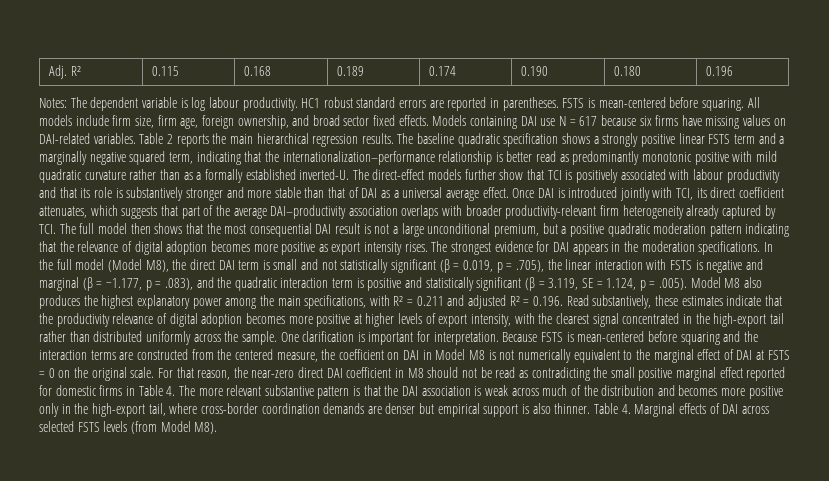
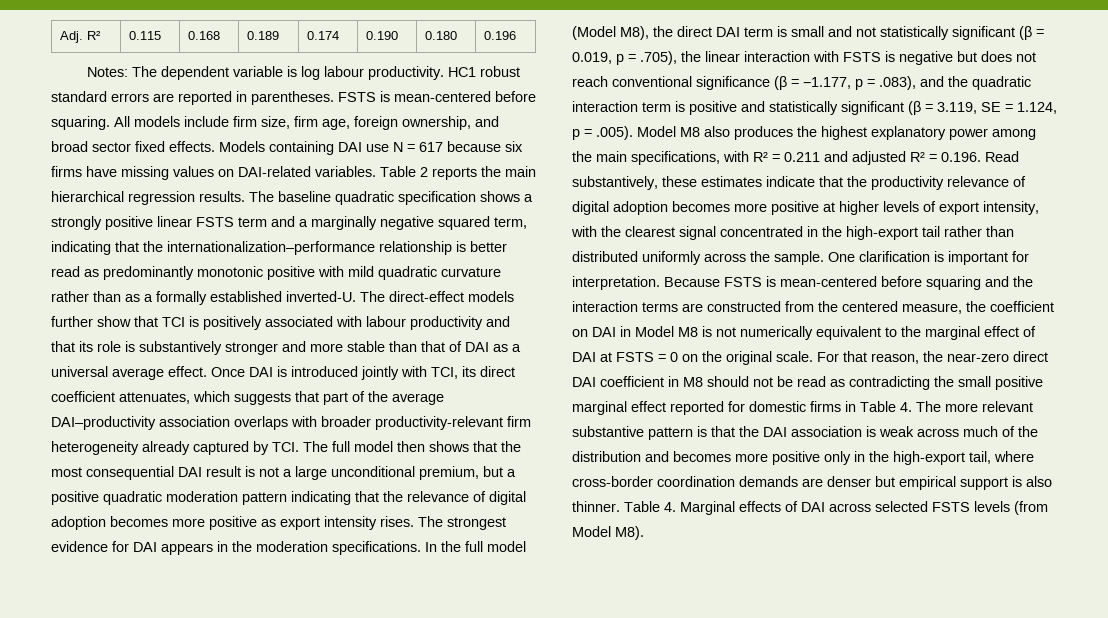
- In the full model (Model M8), the direct DAI term is small and not statistically significant (β = 0.019, p = .705), the linear interaction with FSTS is negative and marginal (β = −1.177, p = .083), and the quadratic interaction term is positive and statistically significant (β = 3.119, SE = 1.124, p = .005). Model M8 also produces the highest explanatory power among the main specifications, with R² = 0.211 and adjusted R² = 0.196. Read substantively, these estimates indicate that the productivity relevance of digital adoption becomes more positive at higher levels of export intensity, with the clearest signal concentrated in the high-export tail rather than distributed uniformly across the sample.
+ In the full model (Model M8), the direct DAI term is small and not statistically significant (β = 0.019, p = .705), the linear interaction with FSTS is negative but does not reach conventional significance (β = −1.177, p = .083), and the quadratic interaction term is positive and statistically significant (β = 3.119, SE = 1.124, p = .005). Model M8 also produces the highest explanatory power among the main specifications, with R² = 0.211 and adjusted R² = 0.196. Read substantively, these estimates indicate that the productivity relevance of digital adoption becomes more positive at higher levels of export intensity, with the clearest signal concentrated in the high-export tail rather than distributed uniformly across the sample.

